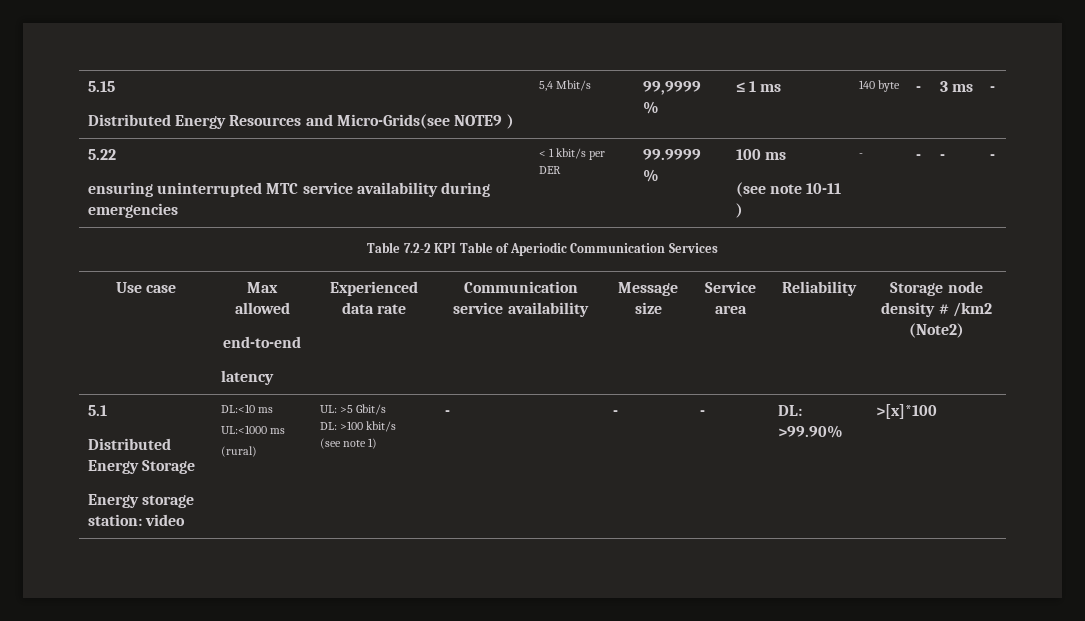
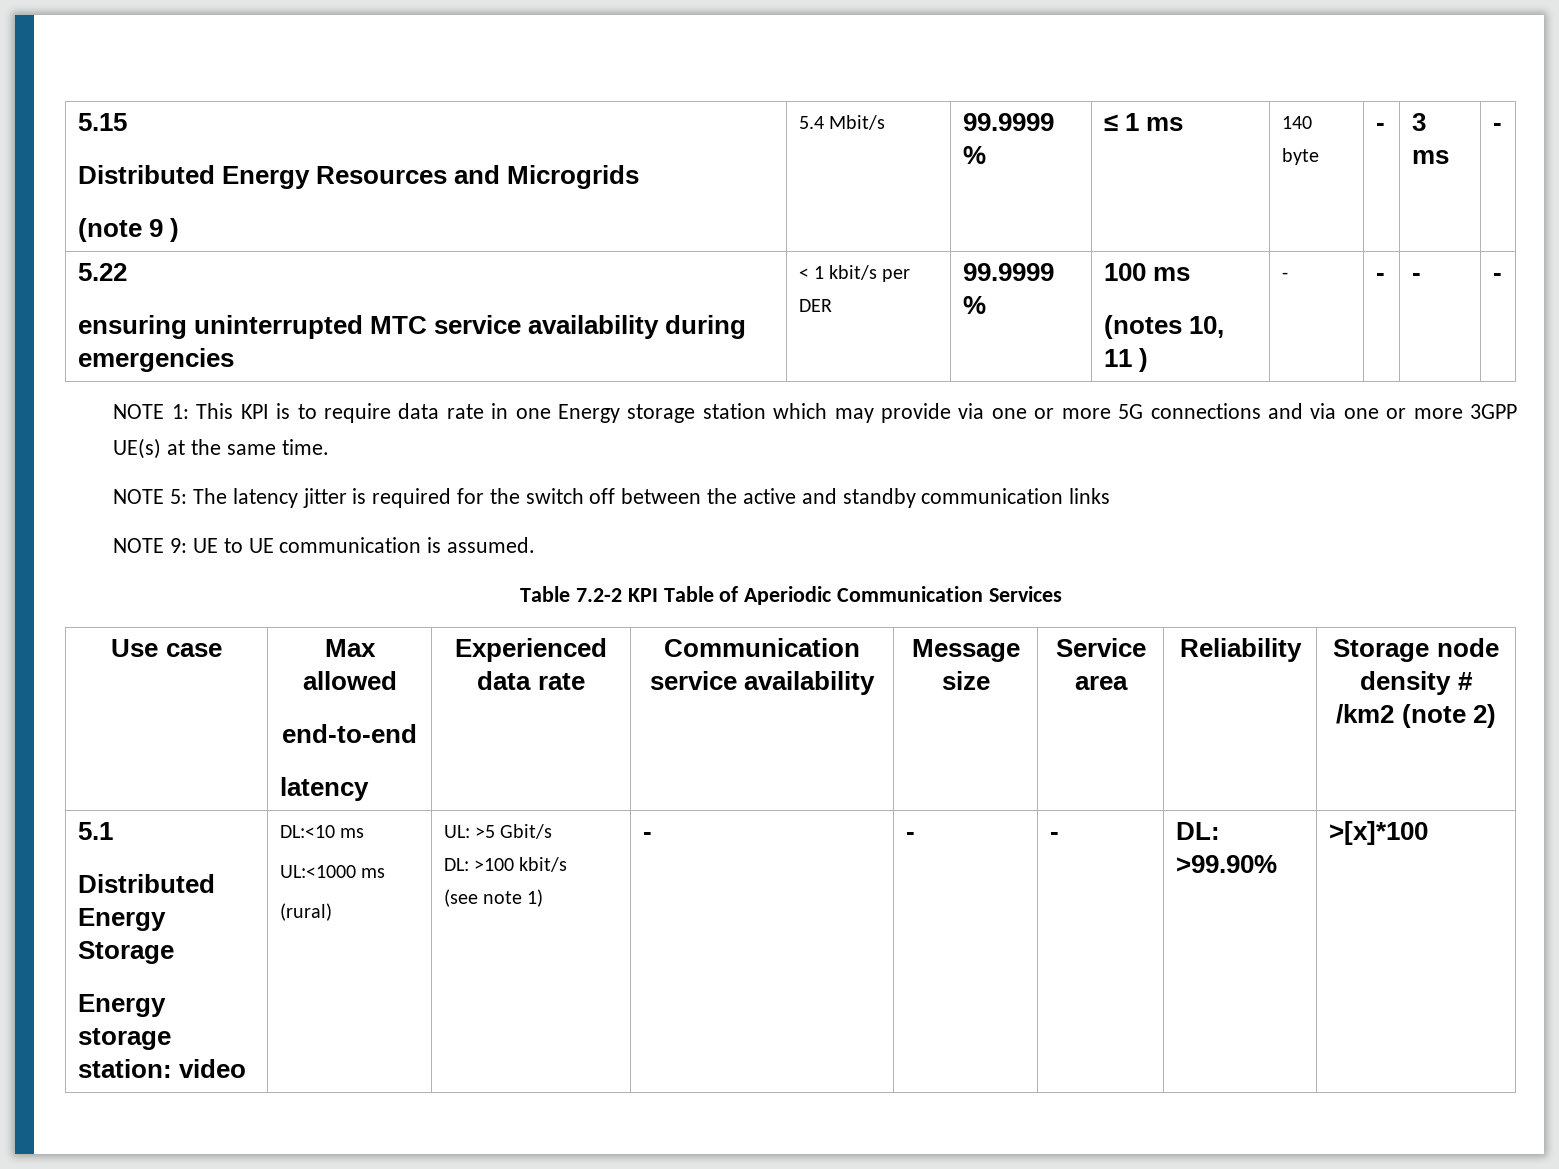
  5.15
- Distributed Energy Resources and Micro-Grids(see NOTE9 ) | 5,4 Mbit/s | 99,9999 % | ≤ 1 ms | 140 byte | - | 3 ms | -
+ Distributed Energy Resources and Microgrids
+ (note 9 ) | 5.4 Mbit/s | 99.9999 % | ≤ 1 ms | 140 byte | - | 3 ms | -
  5.22
  ensuring uninterrupted MTC service availability during emergencies | < 1 kbit/s per DER | 99.9999 % | 100 ms
- (see note 10-11 ) | - | - | - | -
+ (notes 10, 11 ) | - | - | - | -
+ NOTE 1: This KPI is to require data rate in one Energy storage station which may provide via one or more 5G connections and via one or more 3GPP UE(s) at the same time.
+ NOTE 5: The latency jitter is required for the switch off between the active and standby communication links
+ NOTE 9: UE to UE communication is assumed.
  Use case | Max allowed
  end-to-end
- latency | Experienced data rate | Communication service availability | Message size | Service area | Reliability | Storage node density # /km2 (Note2)
+ latency | Experienced data rate | Communication service availability | Message size | Service area | Reliability | Storage node density # /km2 (note 2)

